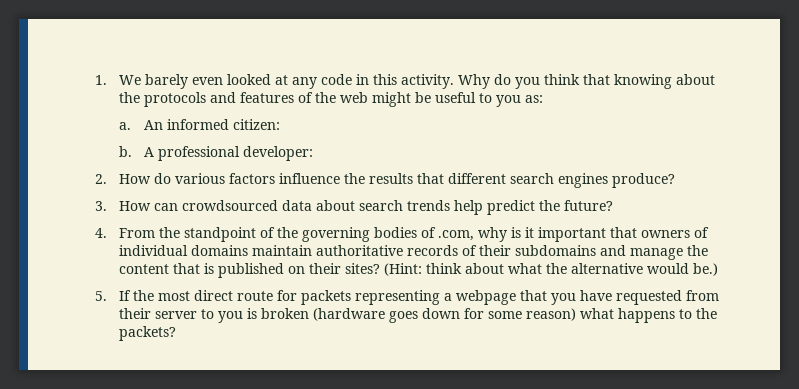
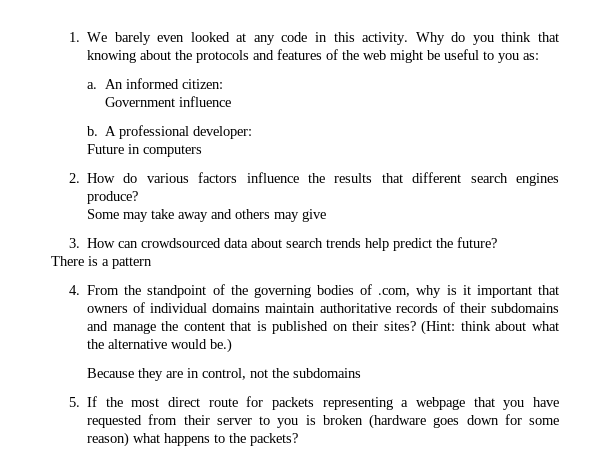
+ Government influence
+ Future in computers
+ Some may take away and others may give
+ There is a pattern
+ Because they are in control, not the subdomains

